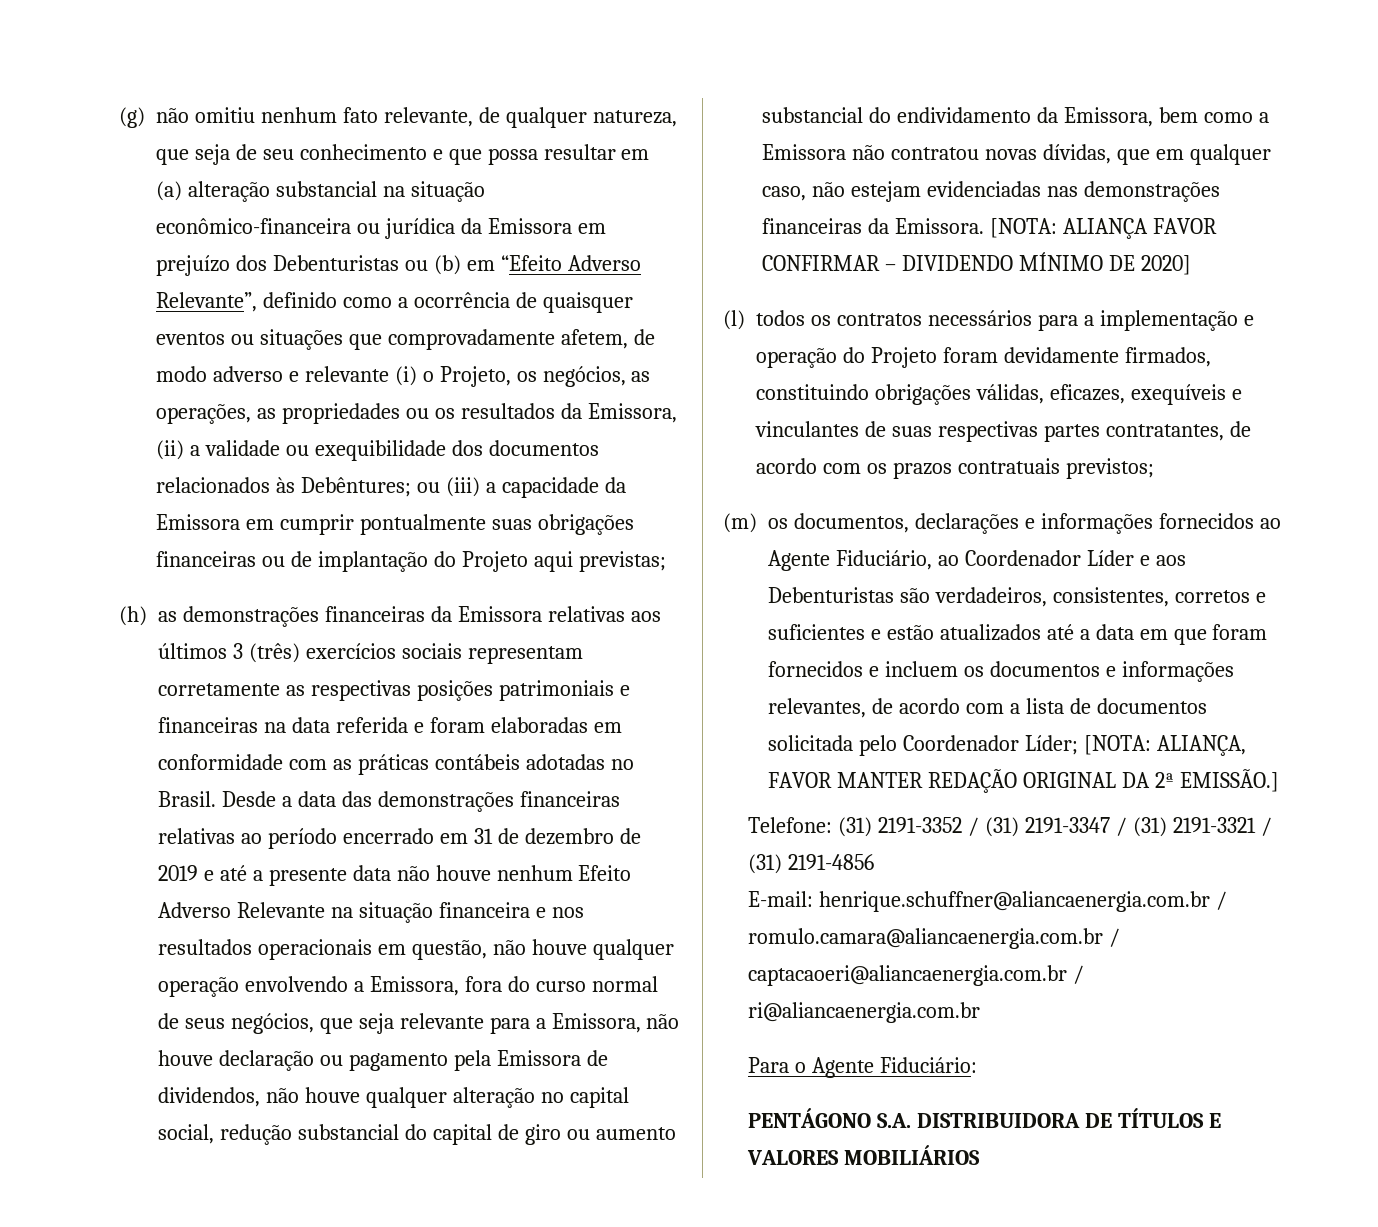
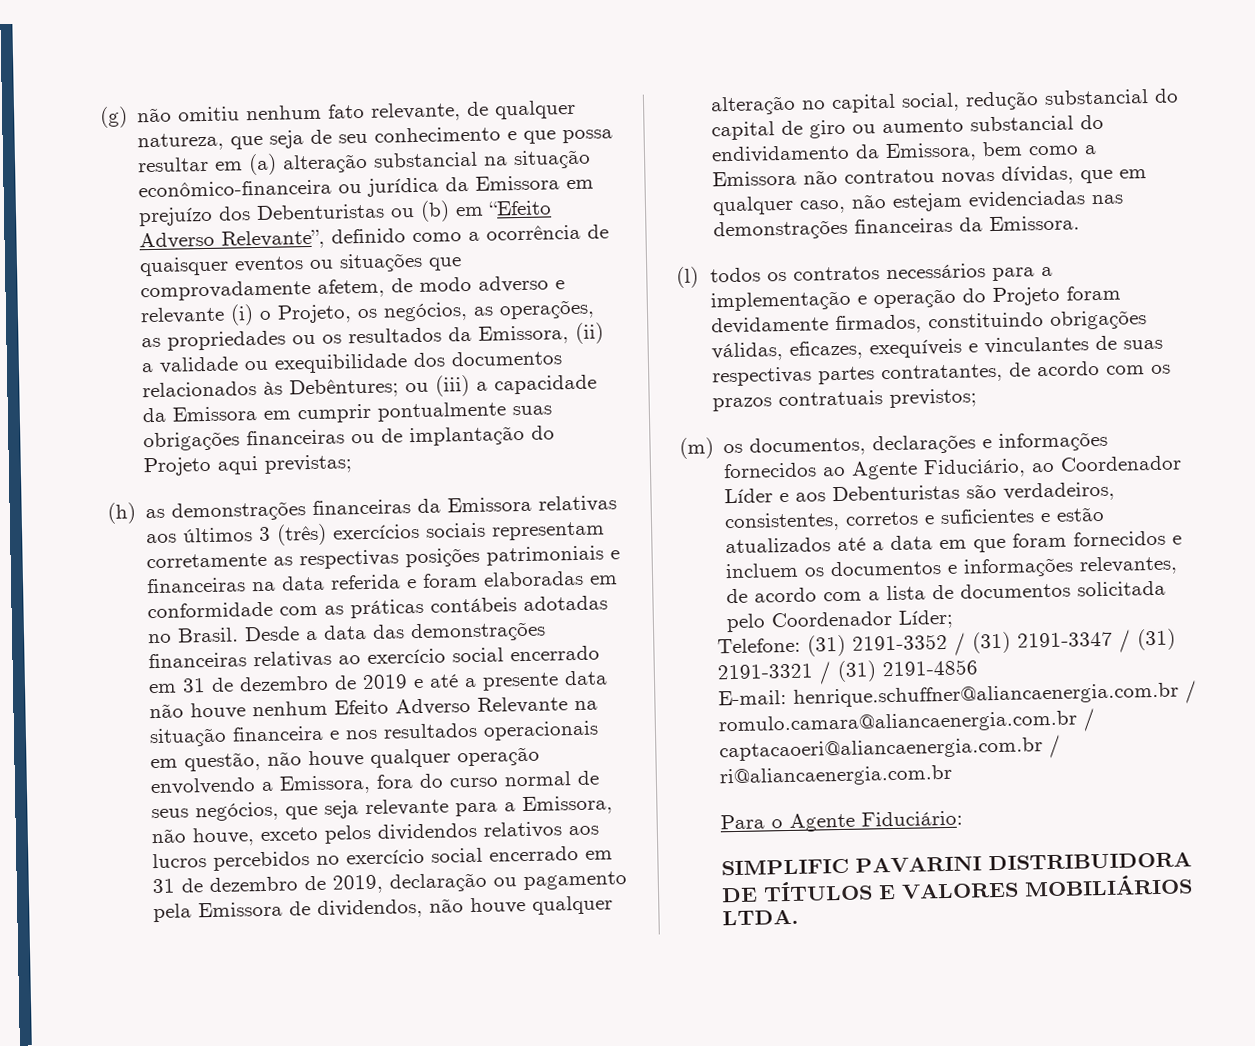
- Desde a data das demonstrações financeiras relativas ao período encerrado em 31 de dezembro de 2019 e até a presente data não houve nenhum Efeito Adverso Relevante na situação financeira e nos resultados operacionais em questão, não houve qualquer operação envolvendo a Emissora, fora do curso normal de seus negócios, que seja relevante para a Emissora, não houve declaração ou pagamento pela Emissora de dividendos, não houve qualquer alteração no capital social, redução substancial do capital de giro ou aumento substancial do endividamento da Emissora, bem como a Emissora não contratou novas dívidas, que em qualquer caso, não estejam evidenciadas nas demonstrações financeiras da Emissora. [NOTA: ALIANÇA FAVOR CONFIRMAR – DIVIDENDO MÍNIMO DE 2020]
+ Desde a data das demonstrações financeiras relativas ao exercício social encerrado em 31 de dezembro de 2019 e até a presente data não houve nenhum Efeito Adverso Relevante na situação financeira e nos resultados operacionais em questão, não houve qualquer operação envolvendo a Emissora, fora do curso normal de seus negócios, que seja relevante para a Emissora, não houve, exceto pelos dividendos relativos aos lucros percebidos no exercício social encerrado em 31 de dezembro de 2019, declaração ou pagamento pela Emissora de dividendos, não houve qualquer alteração no capital social, redução substancial do capital de giro ou aumento substancial do endividamento da Emissora, bem como a Emissora não contratou novas dívidas, que em qualquer caso, não estejam evidenciadas nas demonstrações financeiras da Emissora.
- (m) os documentos, declarações e informações fornecidos ao Agente Fiduciário, ao Coordenador Líder e aos Debenturistas são verdadeiros, consistentes, corretos e suficientes e estão atualizados até a data em que foram fornecidos e incluem os documentos e informações relevantes, de acordo com a lista de documentos solicitada pelo Coordenador Líder; [NOTA: ALIANÇA, FAVOR MANTER REDAÇÃO ORIGINAL DA 2ª EMISSÃO.]
+ (m) os documentos, declarações e informações fornecidos ao Agente Fiduciário, ao Coordenador Líder e aos Debenturistas são verdadeiros, consistentes, corretos e suficientes e estão atualizados até a data em que foram fornecidos e incluem os documentos e informações relevantes, de acordo com a lista de documentos solicitada pelo Coordenador Líder;
- PENTÁGONO S.A. DISTRIBUIDORA DE TÍTULOS E VALORES MOBILIÁRIOS
+ SIMPLIFIC PAVARINI DISTRIBUIDORA DE TÍTULOS E VALORES MOBILIÁRIOS LTDA.

